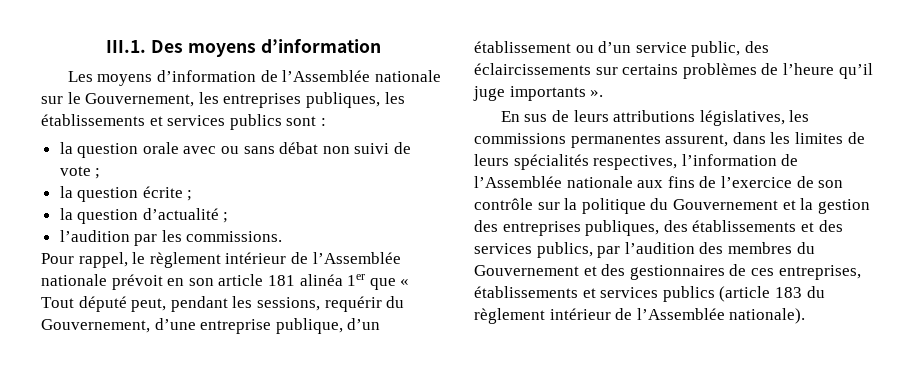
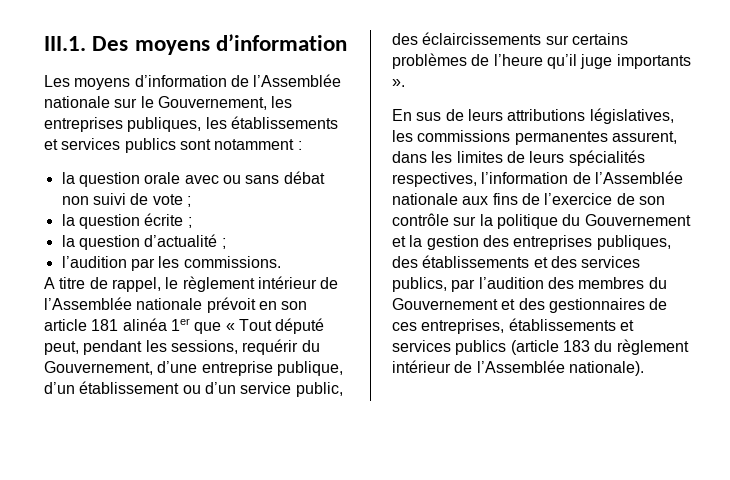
- Les moyens d’information de l’Assemblée nationale sur le Gouvernement, les entreprises publiques, les établissements et services publics sont :
+ Les moyens d’information de l’Assemblée nationale sur le Gouvernement, les entreprises publiques, les établissements et services publics sont notamment :
- Pour rappel, le règlement intérieur de l’Assemblée nationale prévoit en son article 181 alinéa 1er que « Tout député peut, pendant les sessions, requérir du Gouvernement, d’une entreprise publique, d’un établissement ou d’un service public, des éclaircissements sur certains problèmes de l’heure qu’il juge importants ».
+ A titre de rappel, le règlement intérieur de l’Assemblée nationale prévoit en son article 181 alinéa 1er que « Tout député peut, pendant les sessions, requérir du Gouvernement, d’une entreprise publique, d’un établissement ou d’un service public, des éclaircissements sur certains problèmes de l’heure qu’il juge importants ».

